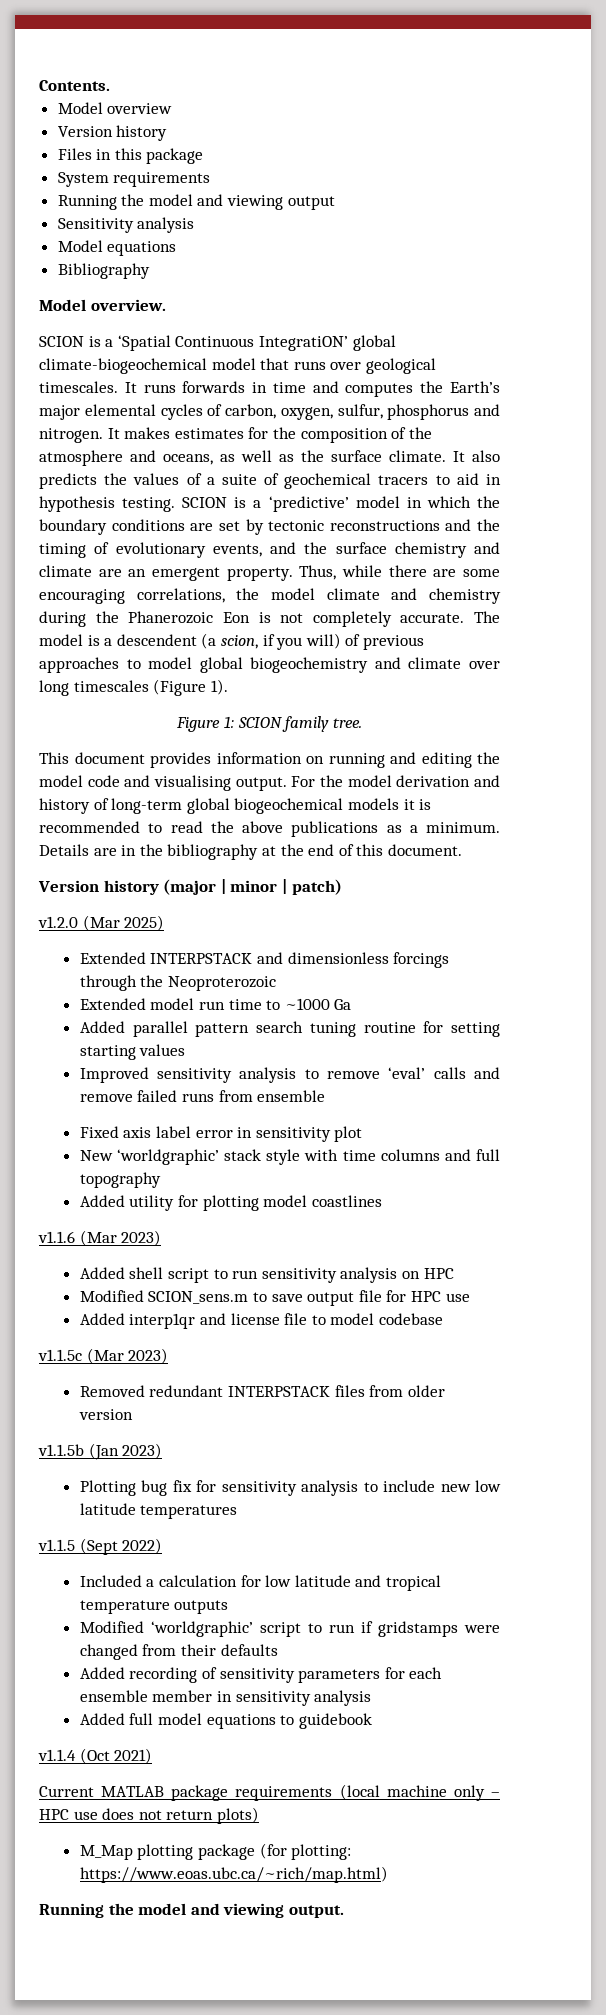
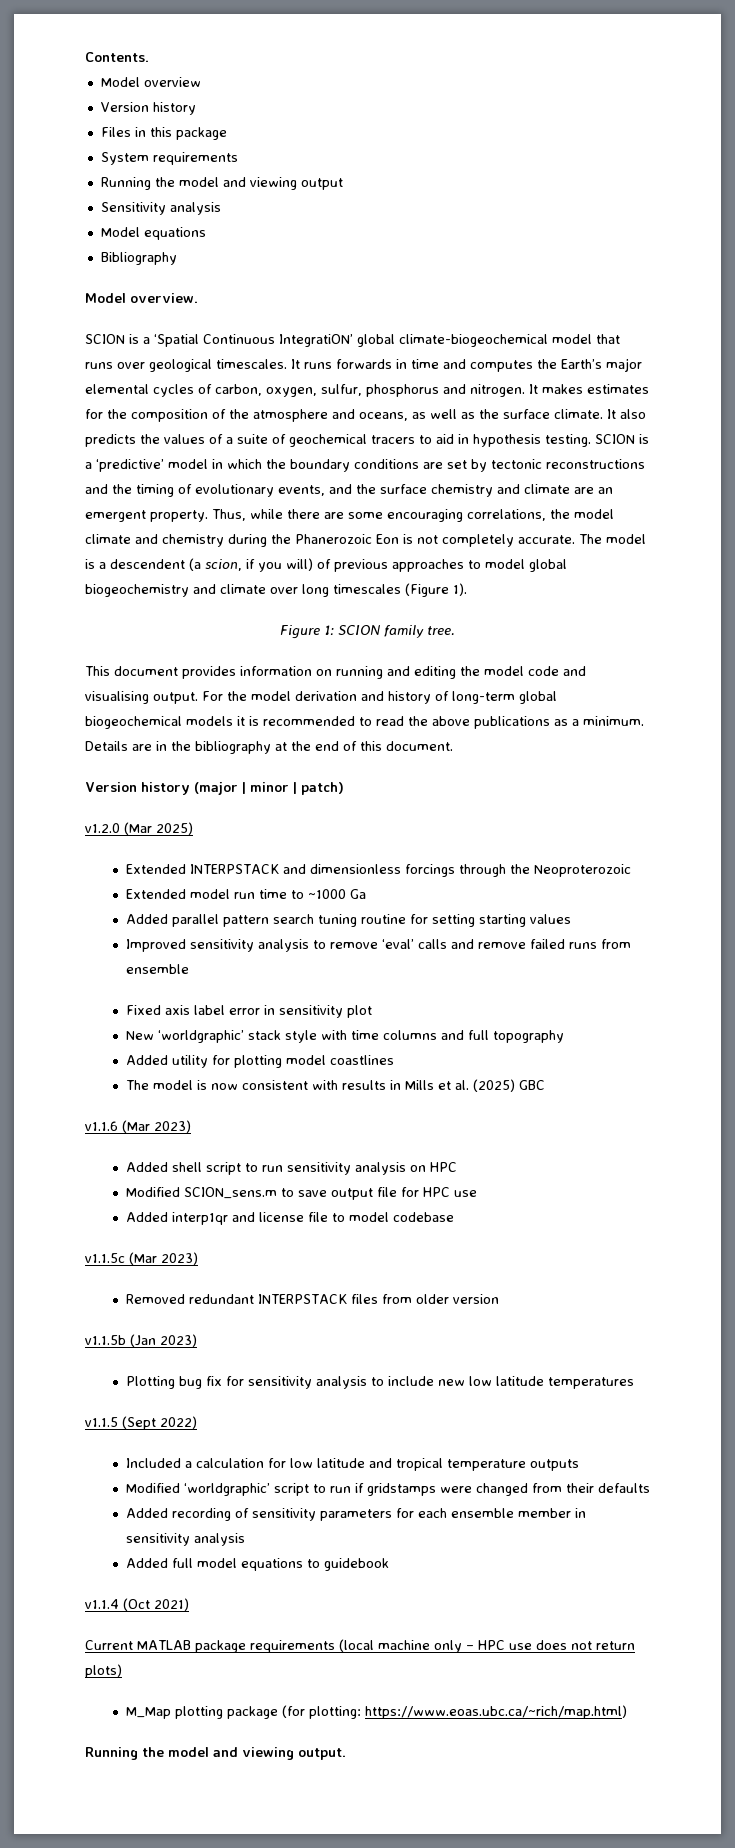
+ The model is now consistent with results in Mills et al. (2025) GBC

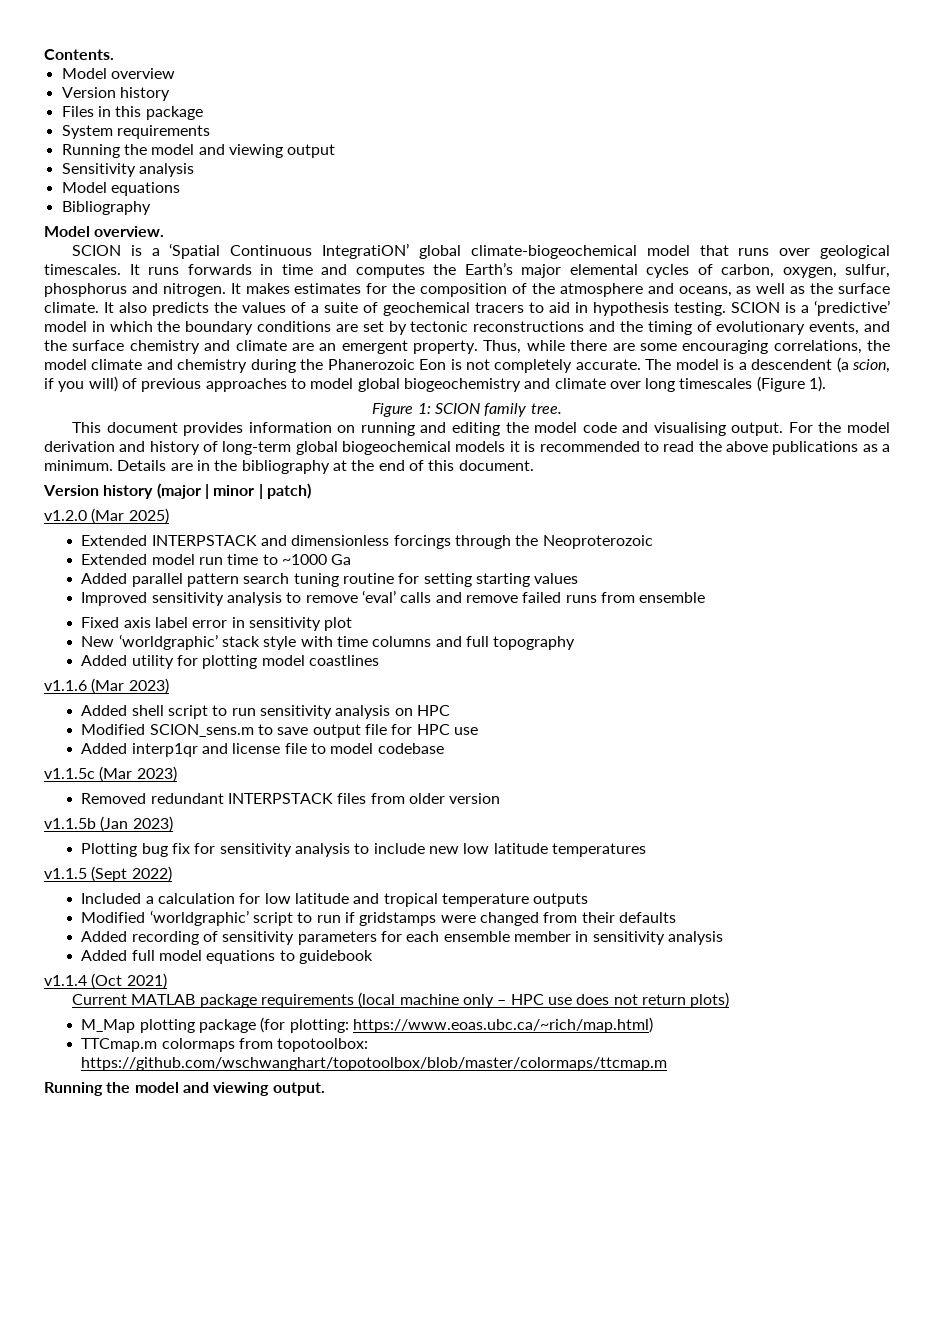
- The model is now consistent with results in Mills et al. (2025) GBC
+ TTCmap.m colormaps from topotoolbox: https://github.com/wschwanghart/topotoolbox/blob/master/colormaps/ttcmap.m

